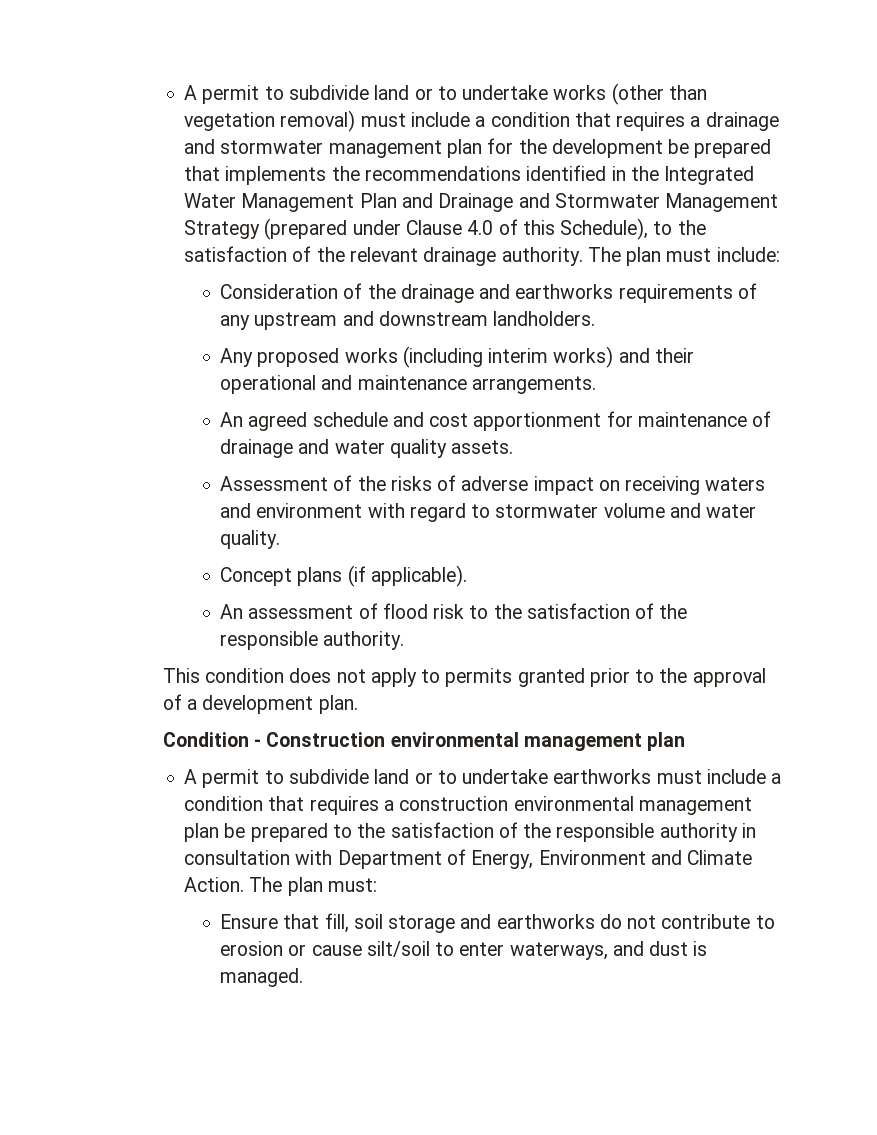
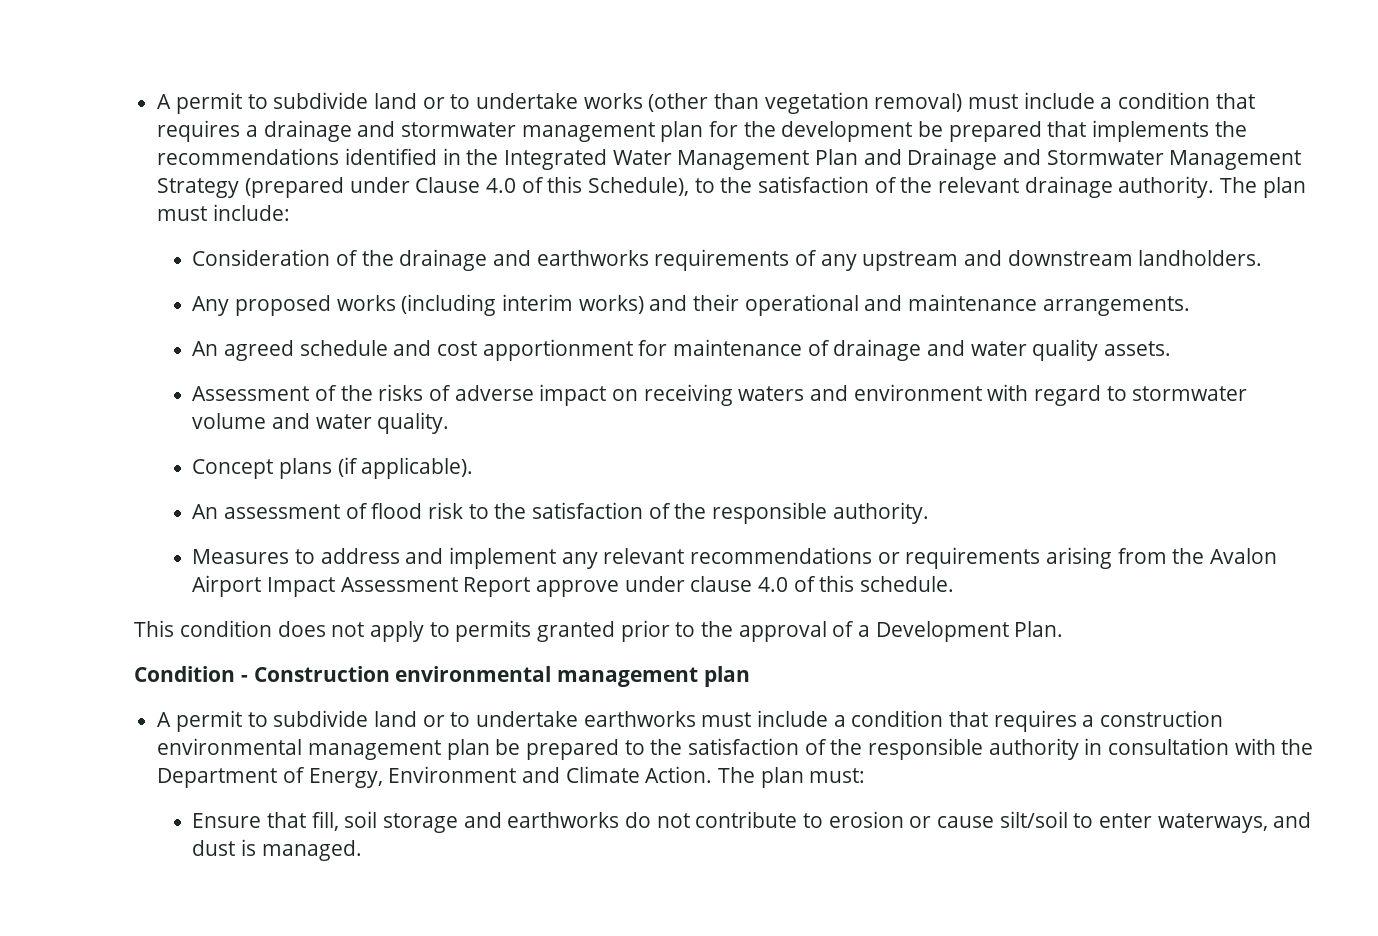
+ Measures to address and implement any relevant recommendations or requirements arising from the Avalon Airport Impact Assessment Report approve under clause 4.0 of this schedule.
- This condition does not apply to permits granted prior to the approval of a development plan.
+ This condition does not apply to permits granted prior to the approval of a Development Plan.
- A permit to subdivide land or to undertake earthworks must include a condition that requires a construction environmental management plan be prepared to the satisfaction of the responsible authority in consultation with Department of Energy, Environment and Climate Action.
+ A permit to subdivide land or to undertake earthworks must include a condition that requires a construction environmental management plan be prepared to the satisfaction of the responsible authority in consultation with the Department of Energy, Environment and Climate Action.

